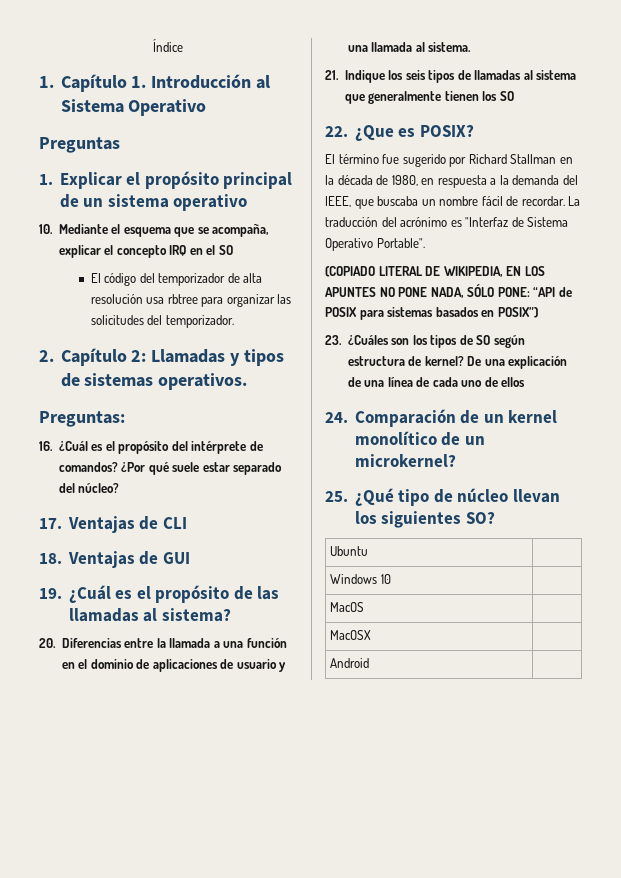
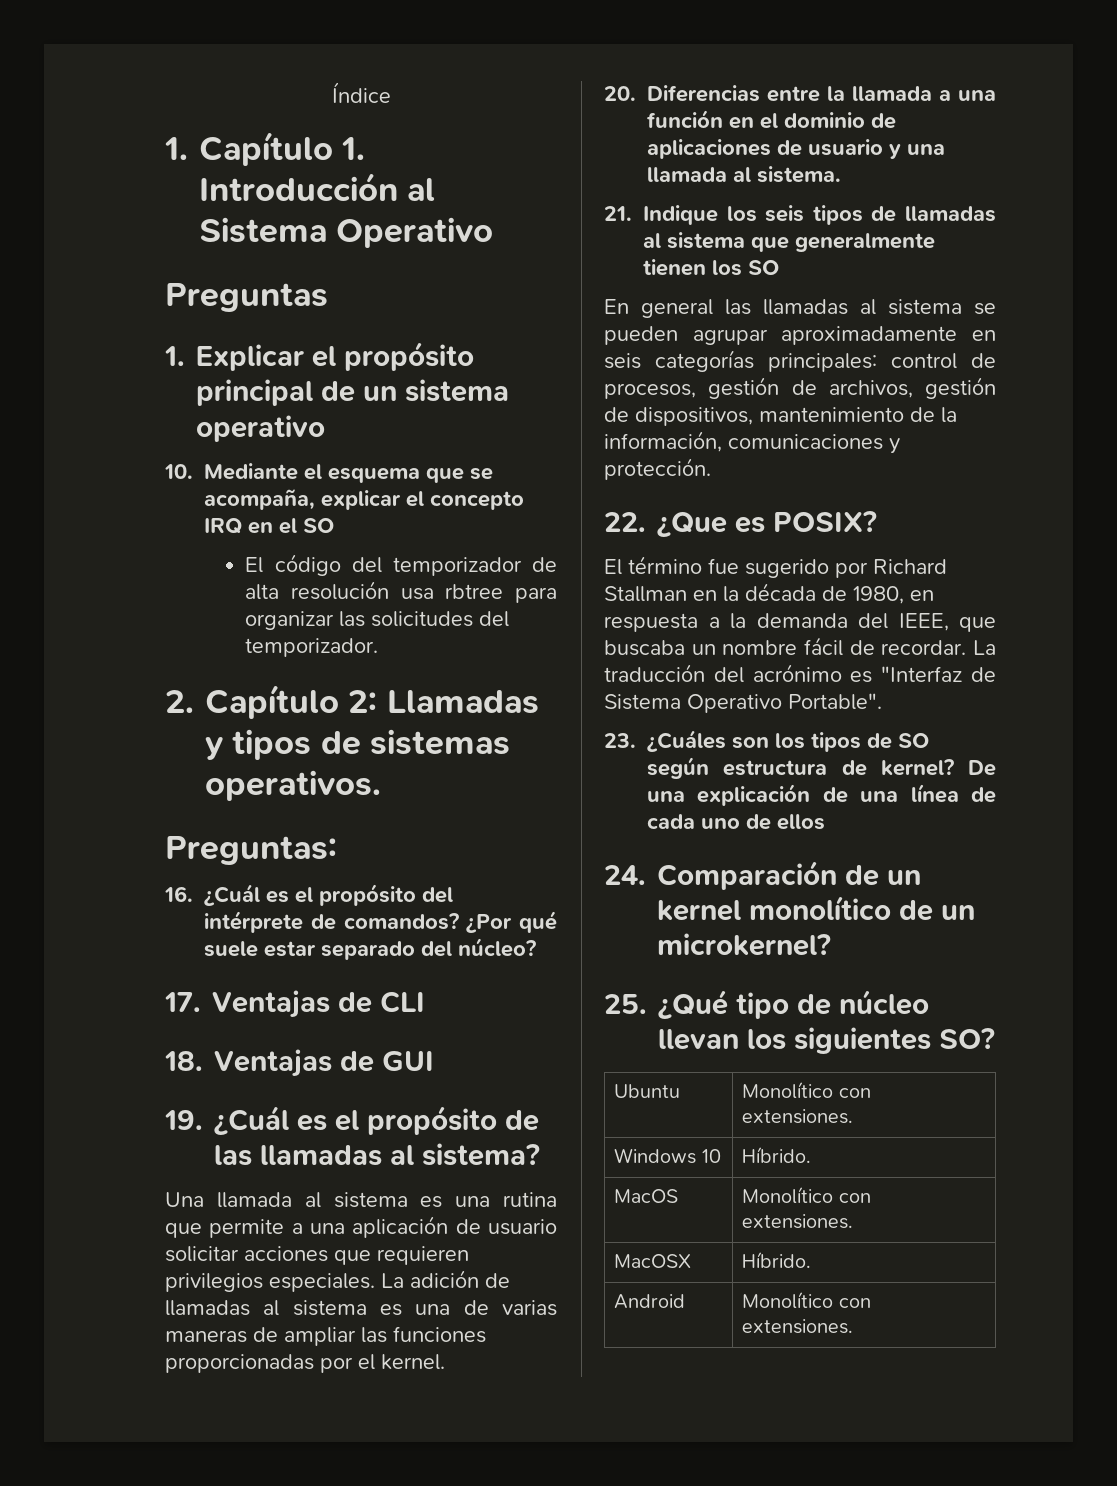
+ Una llamada al sistema es una rutina que permite a una aplicación de usuario solicitar acciones que requieren privilegios especiales. La adición de llamadas al sistema es una de varias maneras de ampliar las funciones proporcionadas por el kernel.
+ En general las llamadas al sistema se pueden agrupar aproximadamente en seis categorías principales: control de procesos, gestión de archivos, gestión de dispositivos, mantenimiento de la información, comunicaciones y protección.
- (COPIADO LITERAL DE WIKIPEDIA, EN LOS APUNTES NO PONE NADA, SÓLO PONE: “API de POSIX para sistemas basados en POSIX”)
- Ubuntu |
+ Ubuntu | Monolítico con extensiones.
- Windows 10 |
+ Windows 10 | Híbrido.
- MacOS |
+ MacOS | Monolítico con extensiones.
- MacOSX |
+ MacOSX | Híbrido.
- Android |
+ Android | Monolítico con extensiones.

